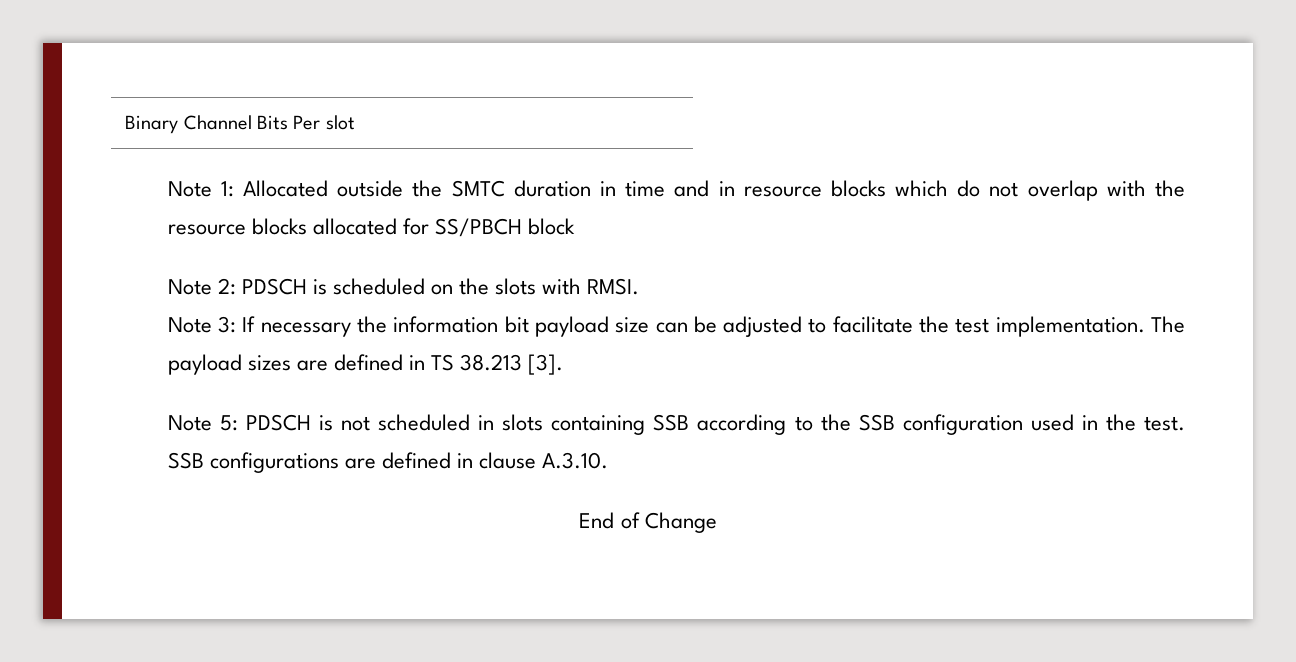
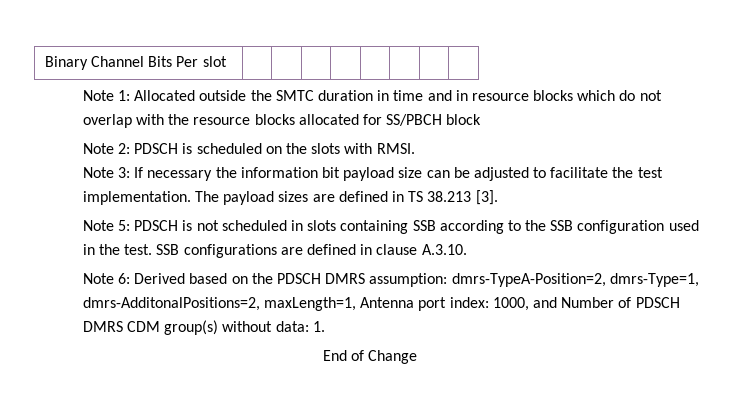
+ Note 6: Derived based on the PDSCH DMRS assumption: dmrs-TypeA-Position=2, dmrs-Type=1, dmrs-AdditonalPositions=2, maxLength=1, Antenna port index: 1000, and Number of PDSCH DMRS CDM group(s) without data: 1.

